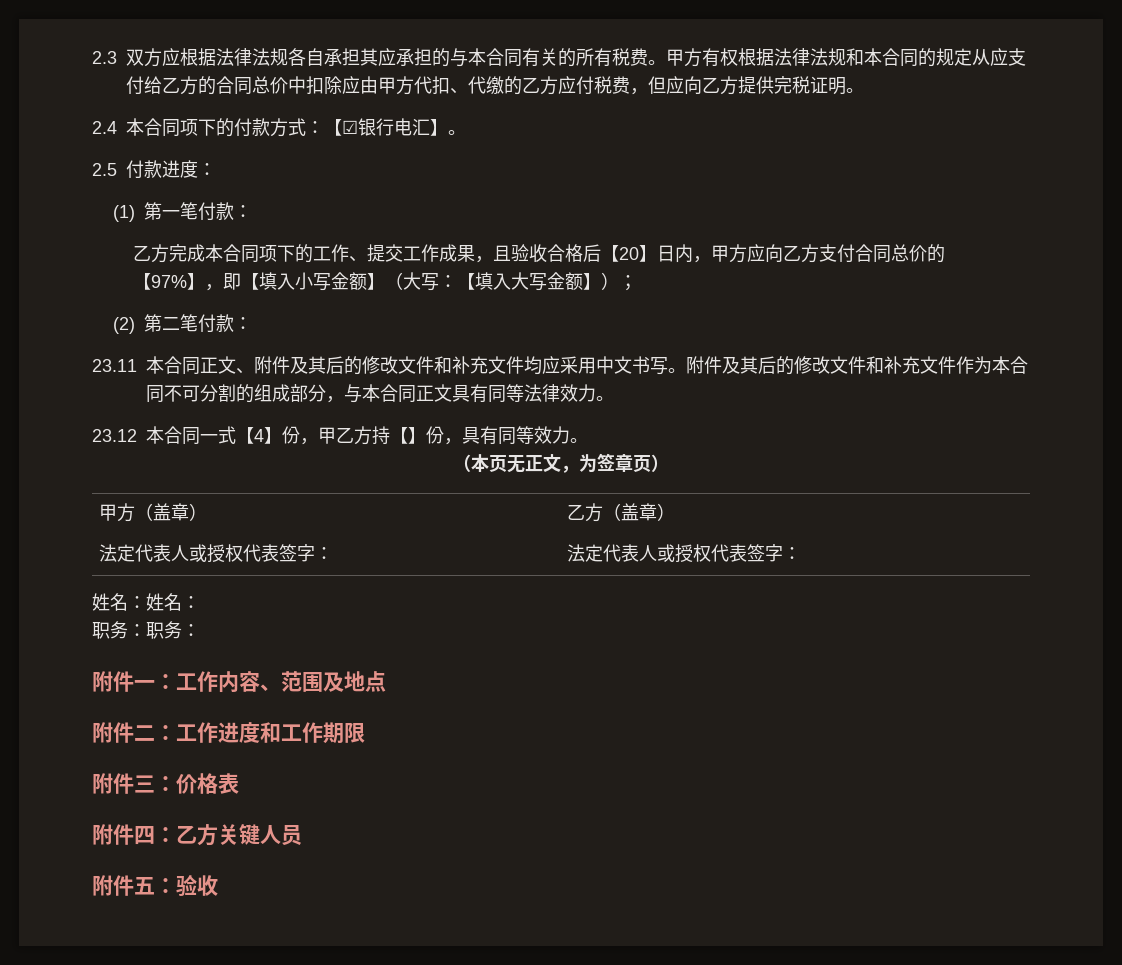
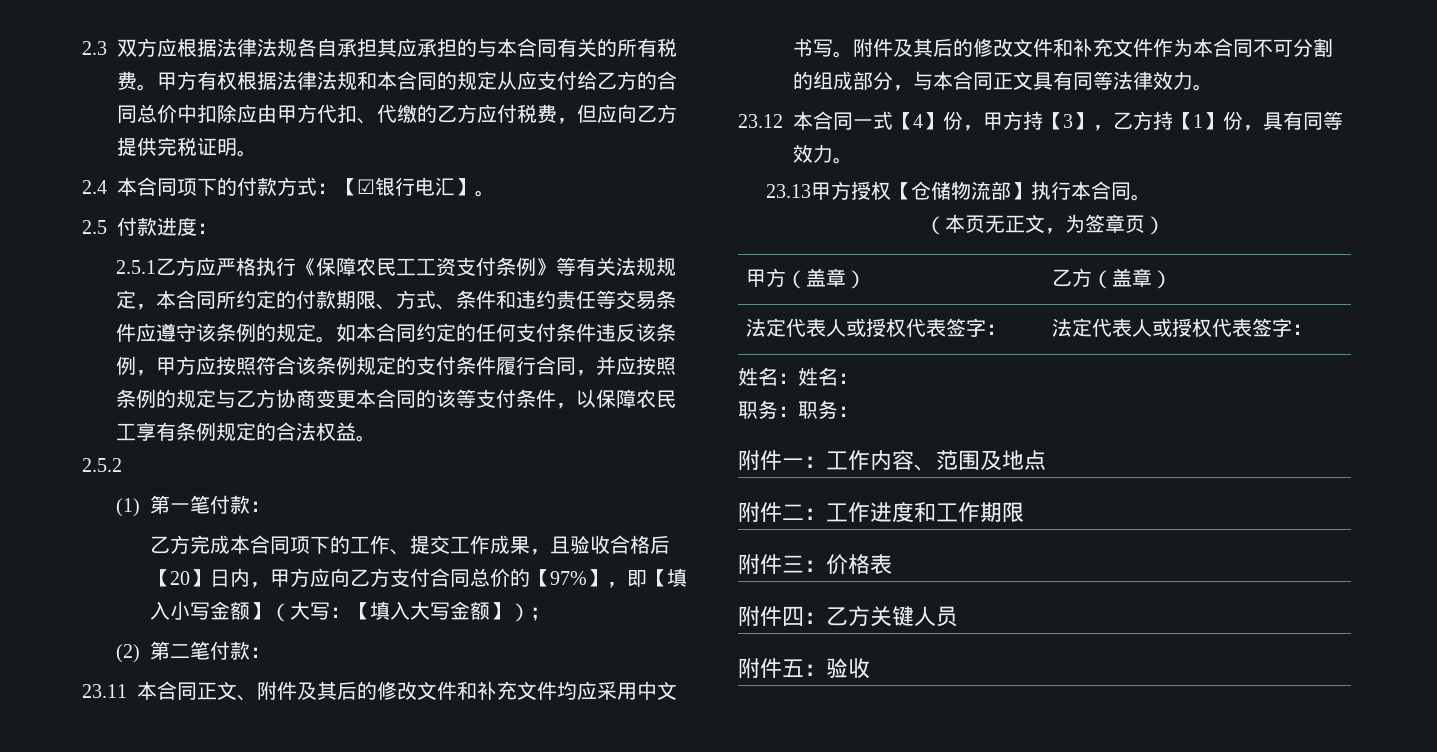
+ 2.5.1乙方应严格执行《保障农民工工资支付条例》等有关法规规定，本合同所约定的付款期限、方式、条件和违约责任等交易条件应遵守该条例的规定。如本合同约定的任何支付条件违反该条例，甲方应按照符合该条例规定的支付条件履行合同，并应按照条例的规定与乙方协商变更本合同的该等支付条件，以保障农民工享有条例规定的合法权益。
+ 2.5.2
- 23.12本合同一式【4】份，甲乙方持【】份，具有同等效力。
+ 23.12本合同一式【4】份，甲方持【3】，乙方持【1】份，具有同等效力。
+ 23.13甲方授权【仓储物流部】执行本合同。

